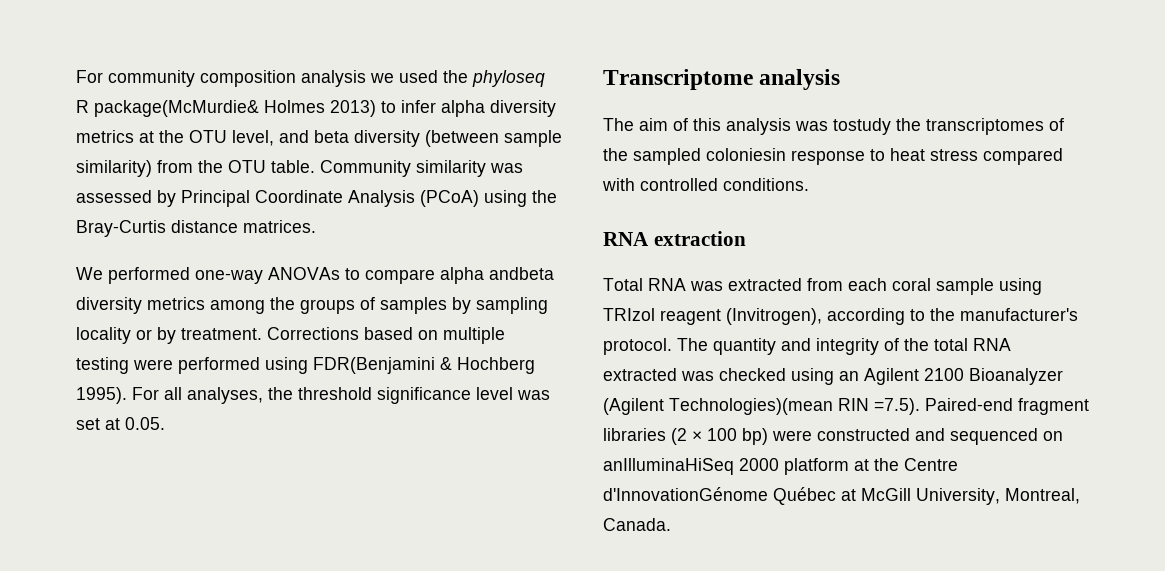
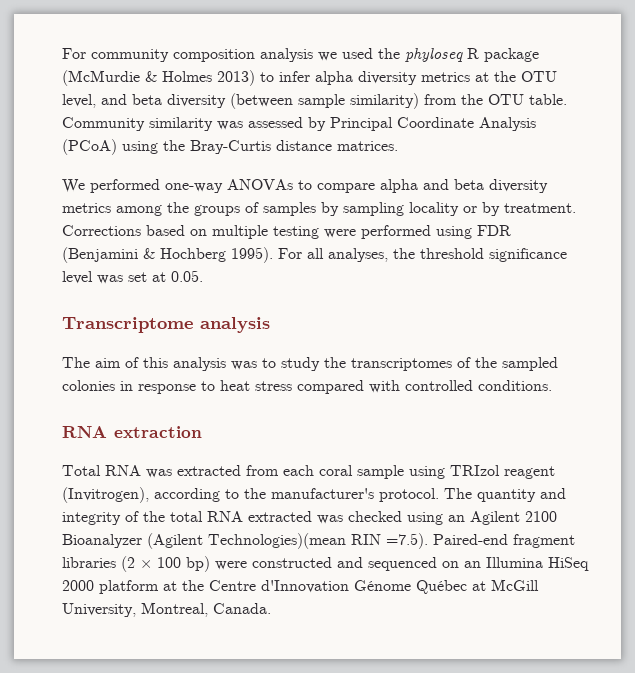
- For community composition analysis we used the phyloseq R package(McMurdie& Holmes 2013) to infer alpha diversity metrics at the OTU level, and beta diversity (between sample similarity) from the OTU table.
+ For community composition analysis we used the phyloseq R package (McMurdie & Holmes 2013) to infer alpha diversity metrics at the OTU level, and beta diversity (between sample similarity) from the OTU table.
- We performed one-way ANOVAs to compare alpha andbeta diversity metrics among the groups of samples by sampling locality or by treatment.
+ We performed one-way ANOVAs to compare alpha and beta diversity metrics among the groups of samples by sampling locality or by treatment.
- Corrections based on multiple testing were performed using FDR(Benjamini & Hochberg 1995).
+ Corrections based on multiple testing were performed using FDR (Benjamini & Hochberg 1995).
- The aim of this analysis was tostudy the transcriptomes of the sampled coloniesin response to heat stress compared with controlled conditions.
+ The aim of this analysis was to study the transcriptomes of the sampled colonies in response to heat stress compared with controlled conditions.
- The quantity and integrity of the total RNA extracted was checked using an Agilent 2100 Bioanalyzer (Agilent Technologies)(mean RIN =7.5). Paired-end fragment libraries (2 × 100 bp) were constructed and sequenced on anIlluminaHiSeq 2000 platform at the Centre d'InnovationGénome Québec at McGill University, Montreal, Canada.
+ The quantity and integrity of the total RNA extracted was checked using an Agilent 2100 Bioanalyzer (Agilent Technologies)(mean RIN =7.5). Paired-end fragment libraries (2 × 100 bp) were constructed and sequenced on an Illumina HiSeq 2000 platform at the Centre d'Innovation Génome Québec at McGill University, Montreal, Canada.

